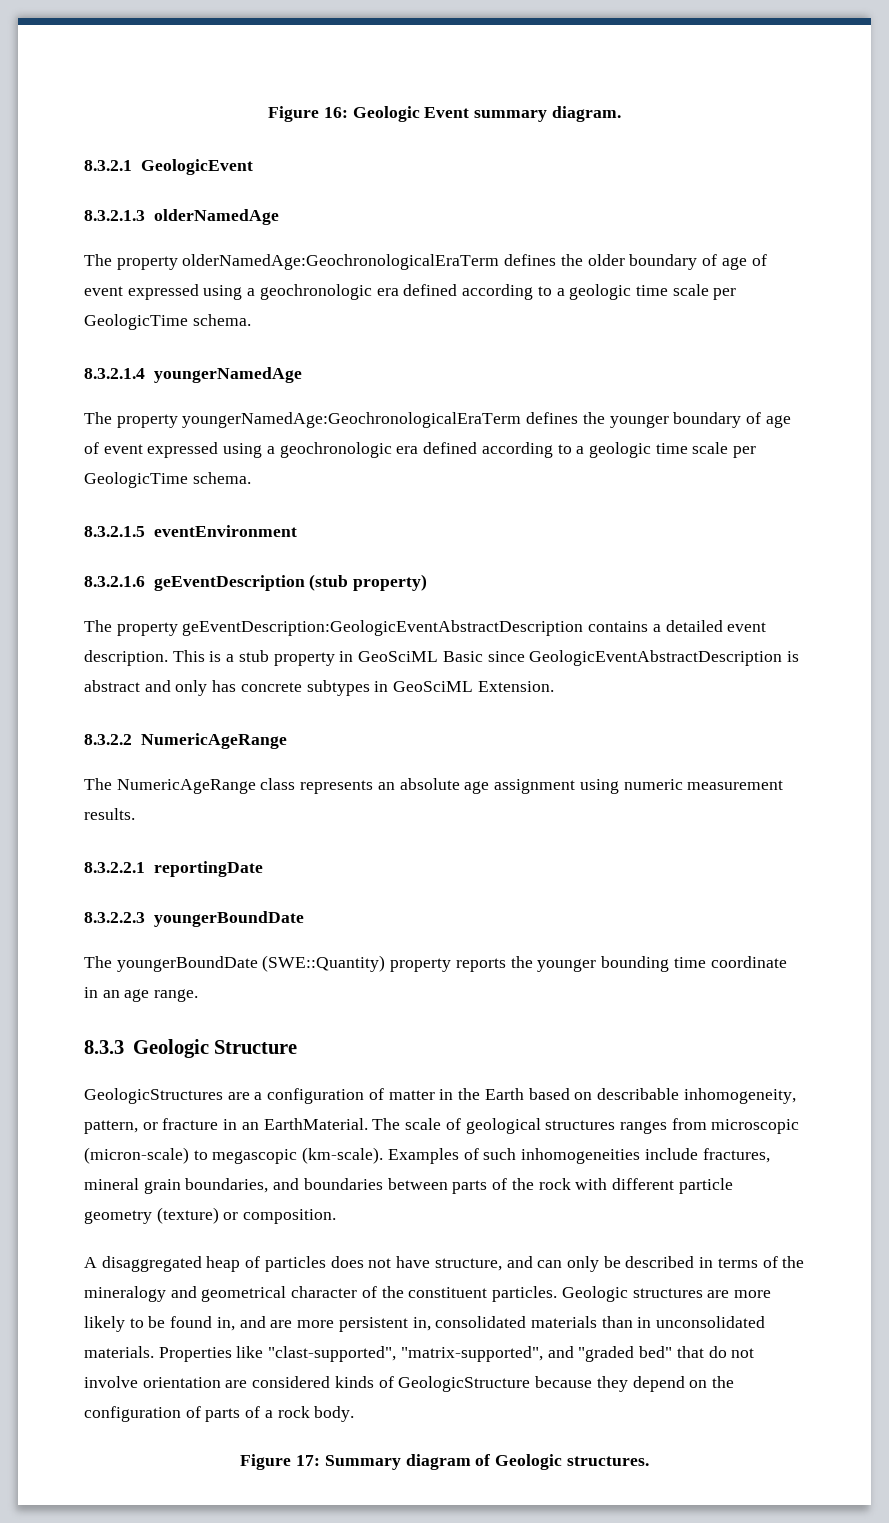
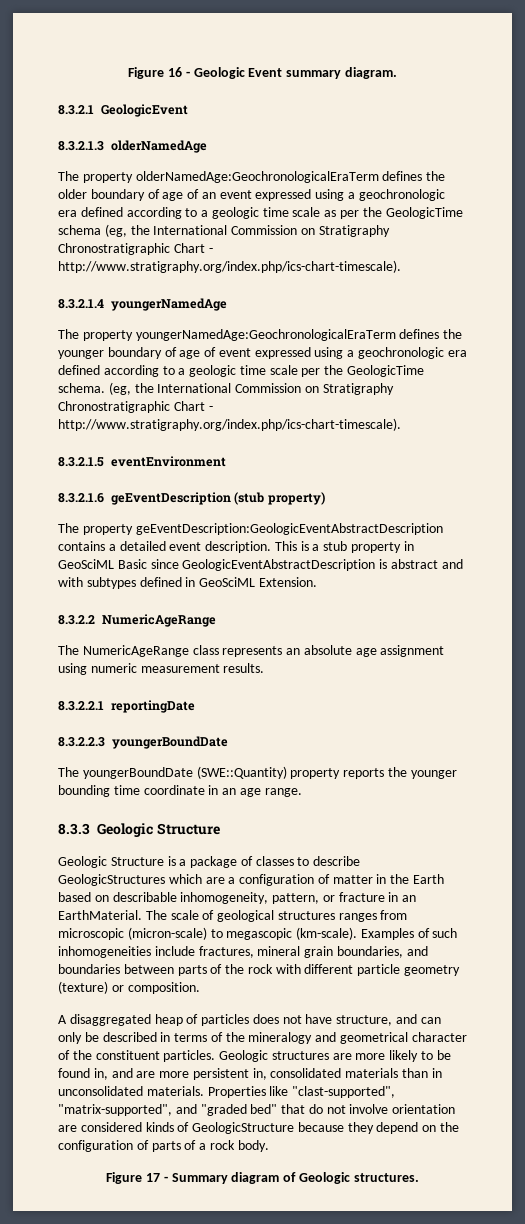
- Figure 16: Geologic Event summary diagram.
+ Figure 16 - Geologic Event summary diagram.
- The property olderNamedAge:GeochronologicalEraTerm defines the older boundary of age of event expressed using a geochronologic era defined according to a geologic time scale per GeologicTime schema.
+ The property olderNamedAge:GeochronologicalEraTerm defines the older boundary of age of an event expressed using a geochronologic era defined according to a geologic time scale as per the GeologicTime schema (eg, the International Commission on Stratigraphy Chronostratigraphic Chart - http://www.stratigraphy.org/index.php/ics-chart-timescale).
- The property youngerNamedAge:GeochronologicalEraTerm defines the younger boundary of age of event expressed using a geochronologic era defined according to a geologic time scale per GeologicTime schema.
+ The property youngerNamedAge:GeochronologicalEraTerm defines the younger boundary of age of event expressed using a geochronologic era defined according to a geologic time scale per the GeologicTime schema. (eg, the International Commission on Stratigraphy Chronostratigraphic Chart - http://www.stratigraphy.org/index.php/ics-chart-timescale).
- This is a stub property in GeoSciML Basic since GeologicEventAbstractDescription is abstract and only has concrete subtypes in GeoSciML Extension.
+ This is a stub property in GeoSciML Basic since GeologicEventAbstractDescription is abstract and with subtypes defined in GeoSciML Extension.
- GeologicStructures are a configuration of matter in the Earth based on describable inhomogeneity, pattern, or fracture in an EarthMaterial.
+ Geologic Structure is a package of classes to describe GeologicStructures which are a configuration of matter in the Earth based on describable inhomogeneity, pattern, or fracture in an EarthMaterial.
- Figure 17: Summary diagram of Geologic structures.
+ Figure 17 - Summary diagram of Geologic structures.

